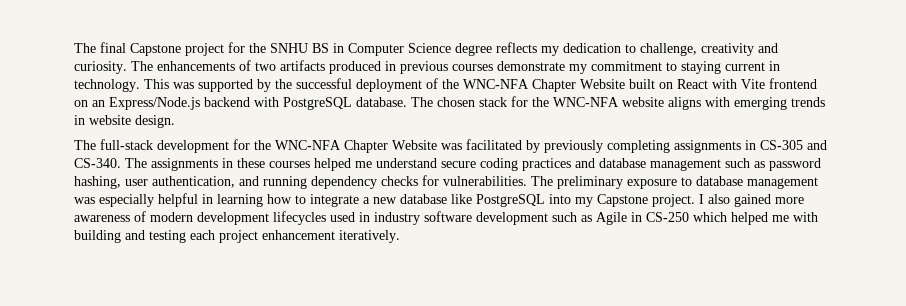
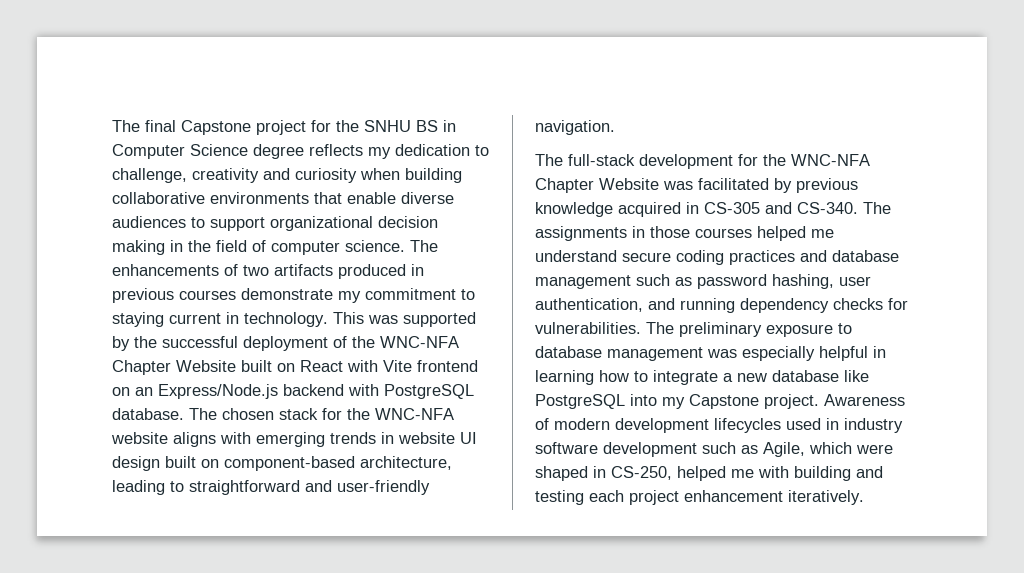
- The final Capstone project for the SNHU BS in Computer Science degree reflects my dedication to challenge, creativity and curiosity.
+ The final Capstone project for the SNHU BS in Computer Science degree reflects my dedication to challenge, creativity and curiosity when building collaborative environments that enable diverse audiences to support organizational decision making in the field of computer science.
- The chosen stack for the WNC-NFA website aligns with emerging trends in website design.
+ The chosen stack for the WNC-NFA website aligns with emerging trends in website UI design built on component-based architecture, leading to straightforward and user-friendly navigation.
- The full-stack development for the WNC-NFA Chapter Website was facilitated by previously completing assignments in CS-305 and CS-340.
+ The full-stack development for the WNC-NFA Chapter Website was facilitated by previous knowledge acquired in CS-305 and CS-340.
- The assignments in these courses helped me understand secure coding practices and database management such as password hashing, user authentication, and running dependency checks for vulnerabilities.
+ The assignments in those courses helped me understand secure coding practices and database management such as password hashing, user authentication, and running dependency checks for vulnerabilities.
- I also gained more awareness of modern development lifecycles used in industry software development such as Agile in CS-250 which helped me with building and testing each project enhancement iteratively.
+ Awareness of modern development lifecycles used in industry software development such as Agile, which were shaped in CS-250, helped me with building and testing each project enhancement iteratively.

